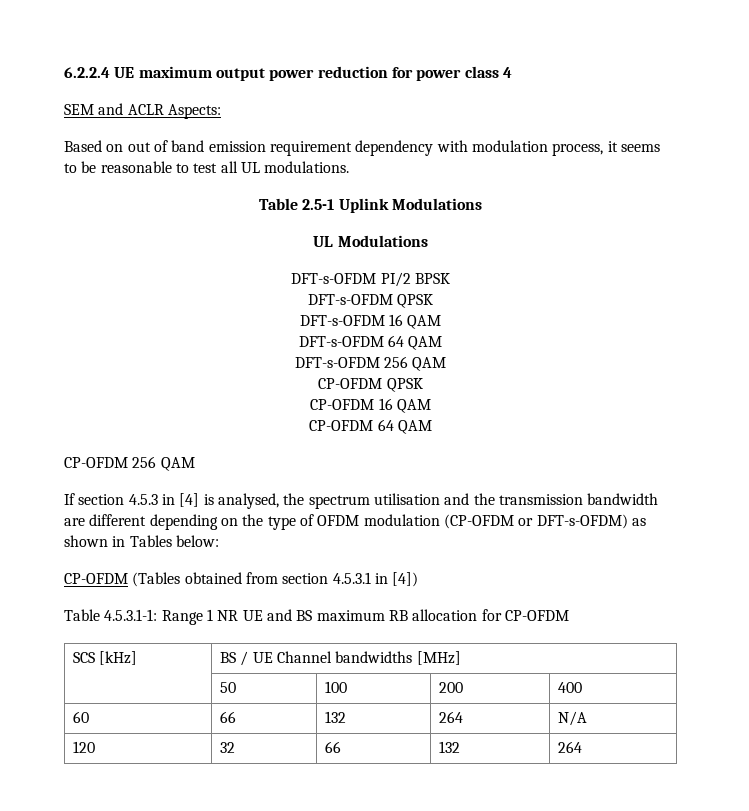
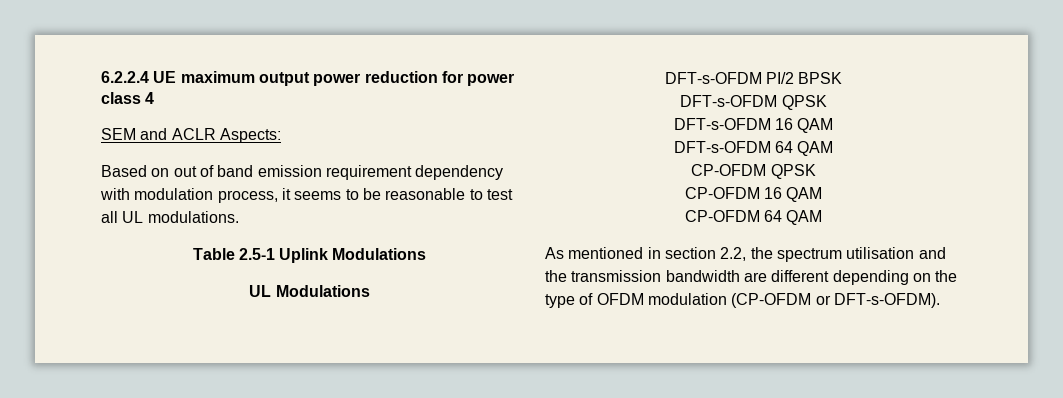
- DFT-s-OFDM 256 QAM
- CP-OFDM 256 QAM
- If section 4.5.3 in [4] is analysed, the spectrum utilisation and the transmission bandwidth are different depending on the type of OFDM modulation (CP-OFDM or DFT-s-OFDM) as shown in Tables below:
- CP-OFDM (Tables obtained from section 4.5.3.1 in [4])
- Table 4.5.3.1-1: Range 1 NR UE and BS maximum RB allocation for CP-OFDM
- SCS [kHz] | BS / UE Channel bandwidths [MHz]
- | 50 | 100 | 200 | 400
- 60 | 66 | 132 | 264 | N/A
- 120 | 32 | 66 | 132 | 264
+ As mentioned in section 2.2, the spectrum utilisation and the transmission bandwidth are different depending on the type of OFDM modulation (CP-OFDM or DFT-s-OFDM).

